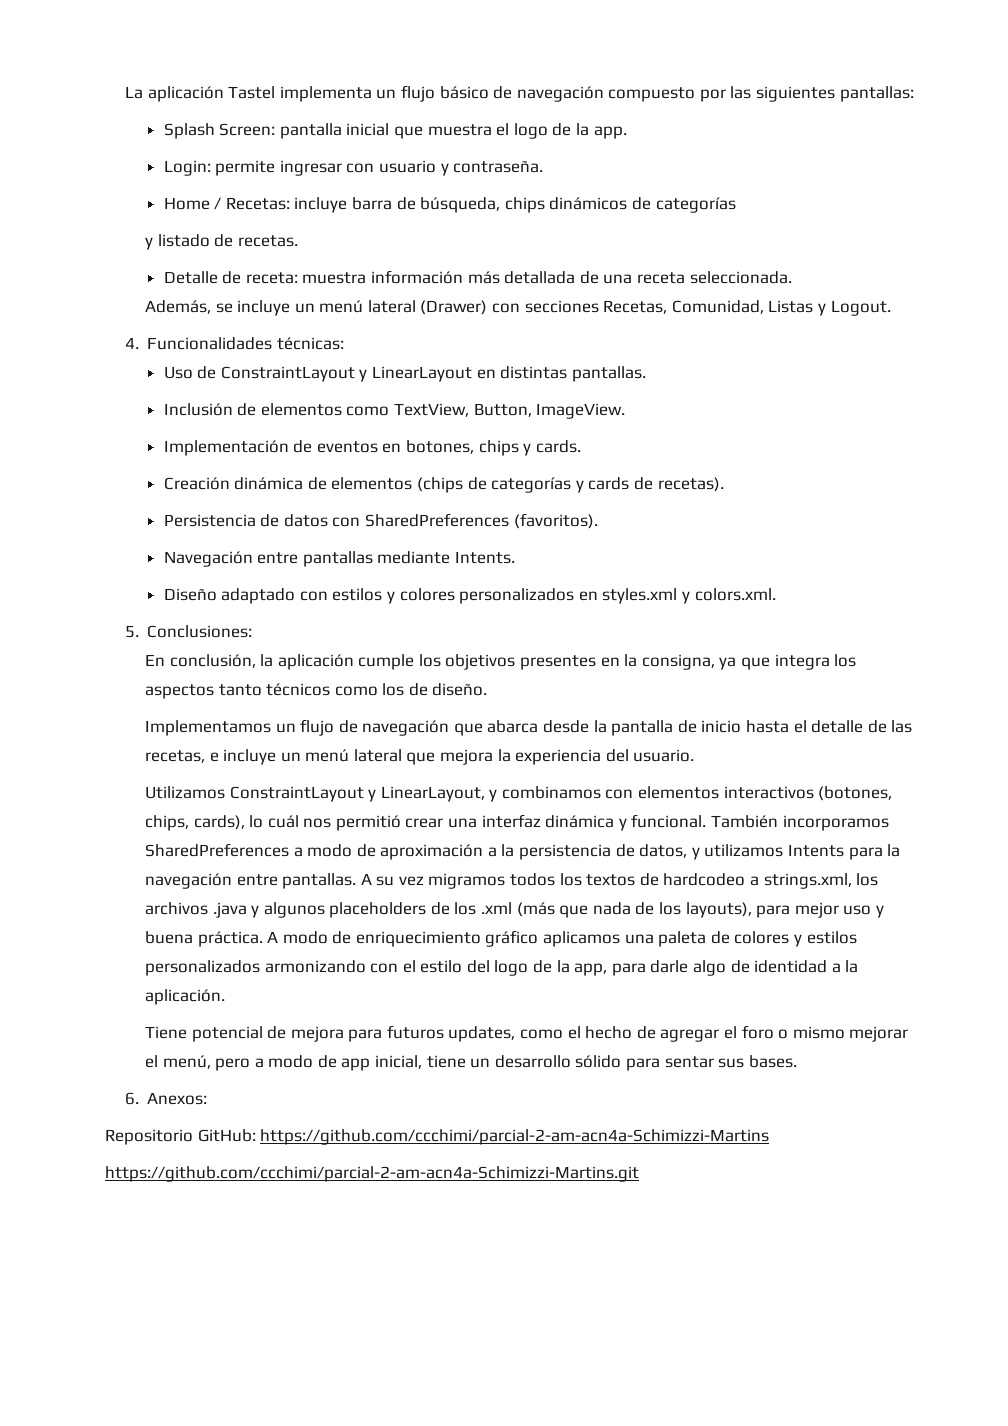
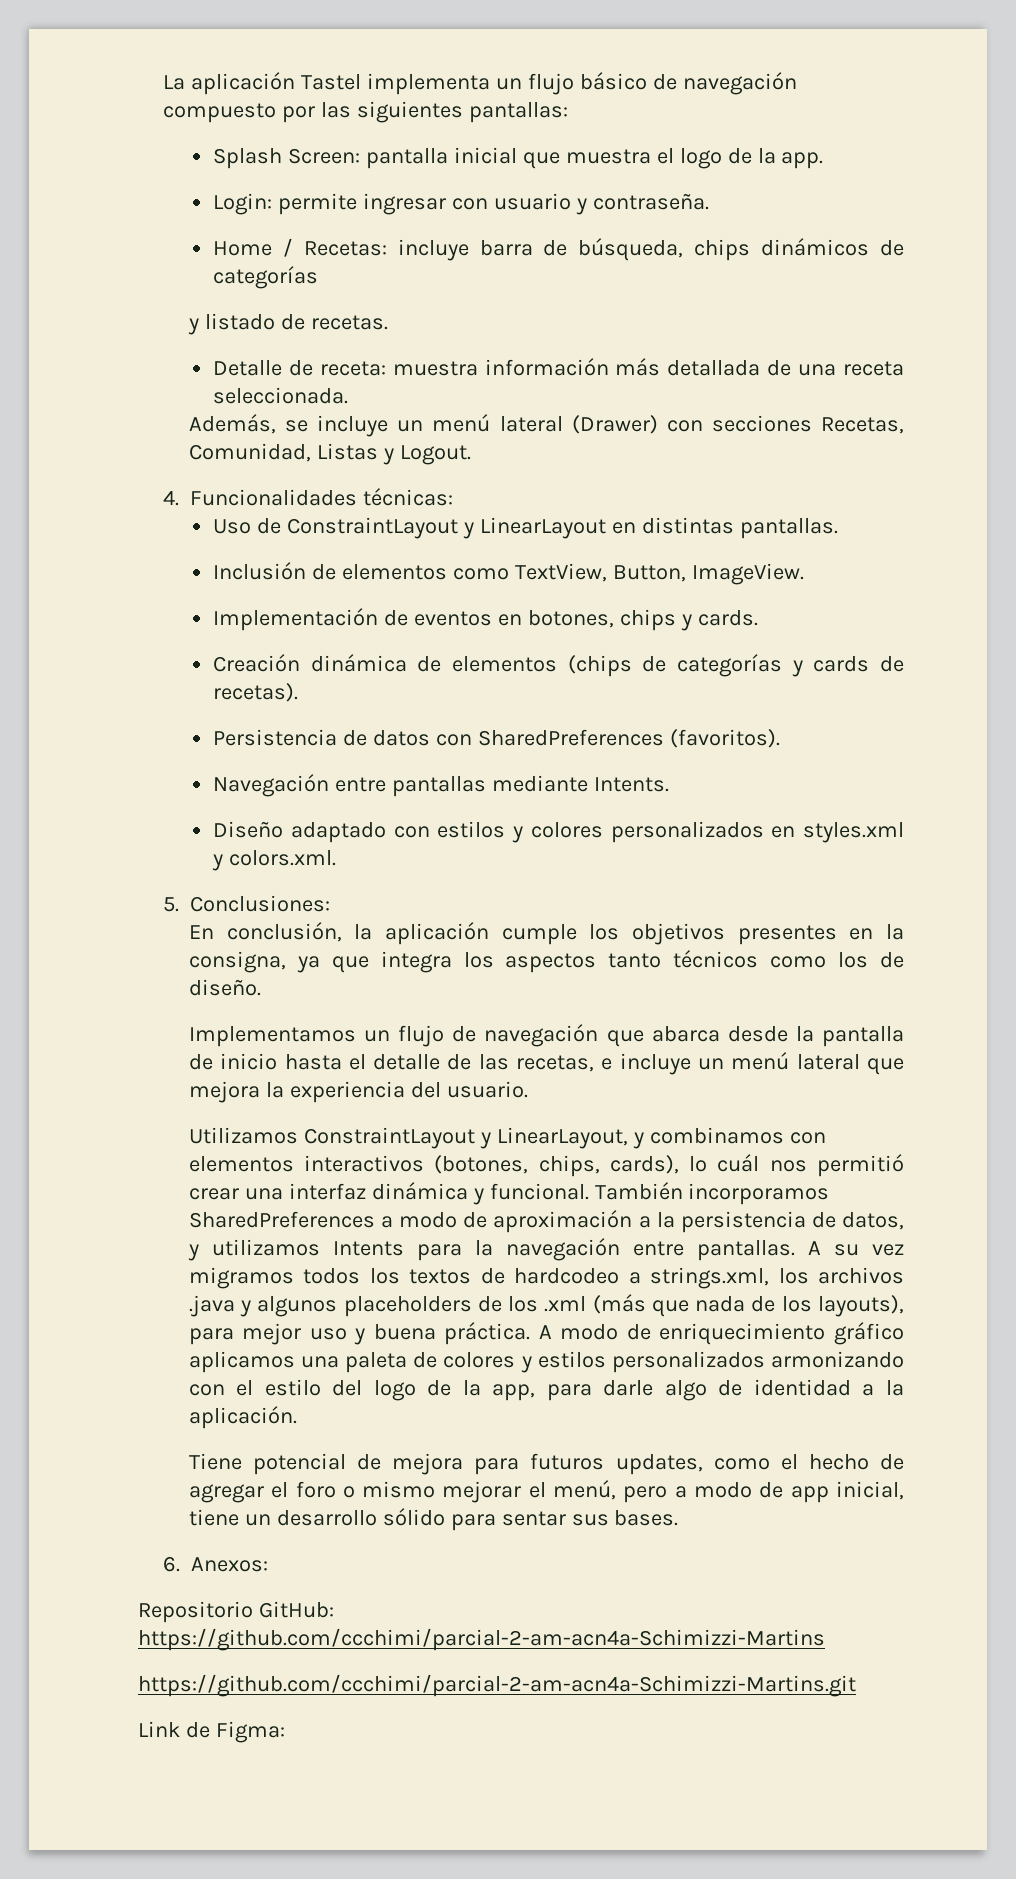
+ Link de Figma:

